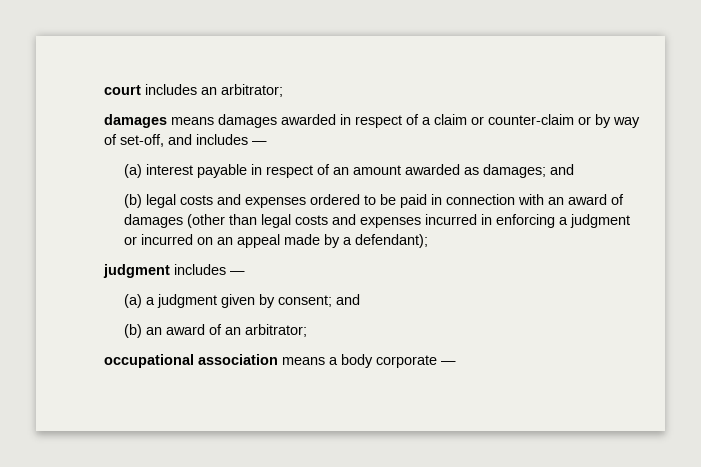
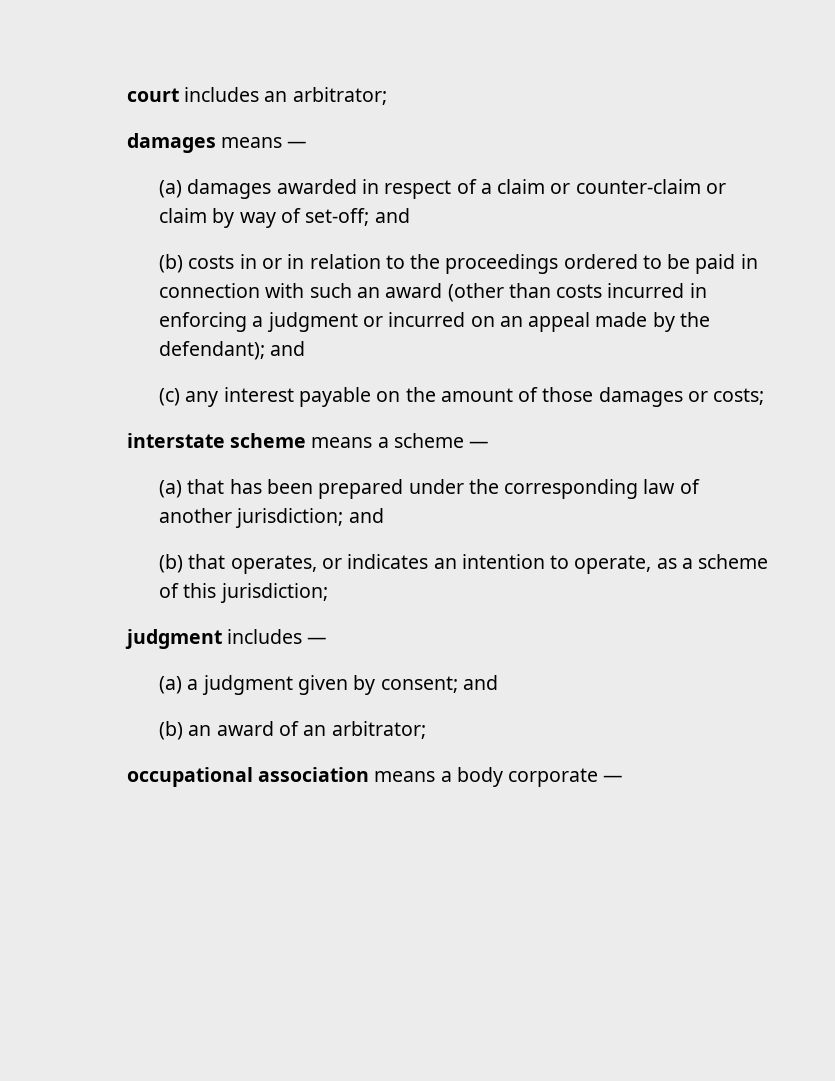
- damages means damages awarded in respect of a claim or counter-claim or by way of set-off, and includes —
- (a) interest payable in respect of an amount awarded as damages; and
- (b) legal costs and expenses ordered to be paid in connection with an award of damages (other than legal costs and expenses incurred in enforcing a judgment or incurred on an appeal made by a defendant);
+ damages means —
+ (a) damages awarded in respect of a claim or counter-claim or claim by way of set-off; and
+ (b) costs in or in relation to the proceedings ordered to be paid in connection with such an award (other than costs incurred in enforcing a judgment or incurred on an appeal made by the defendant); and
+ (c) any interest payable on the amount of those damages or costs;
+ interstate scheme means a scheme —
+ (a) that has been prepared under the corresponding law of another jurisdiction; and
+ (b) that operates, or indicates an intention to operate, as a scheme of this jurisdiction;

